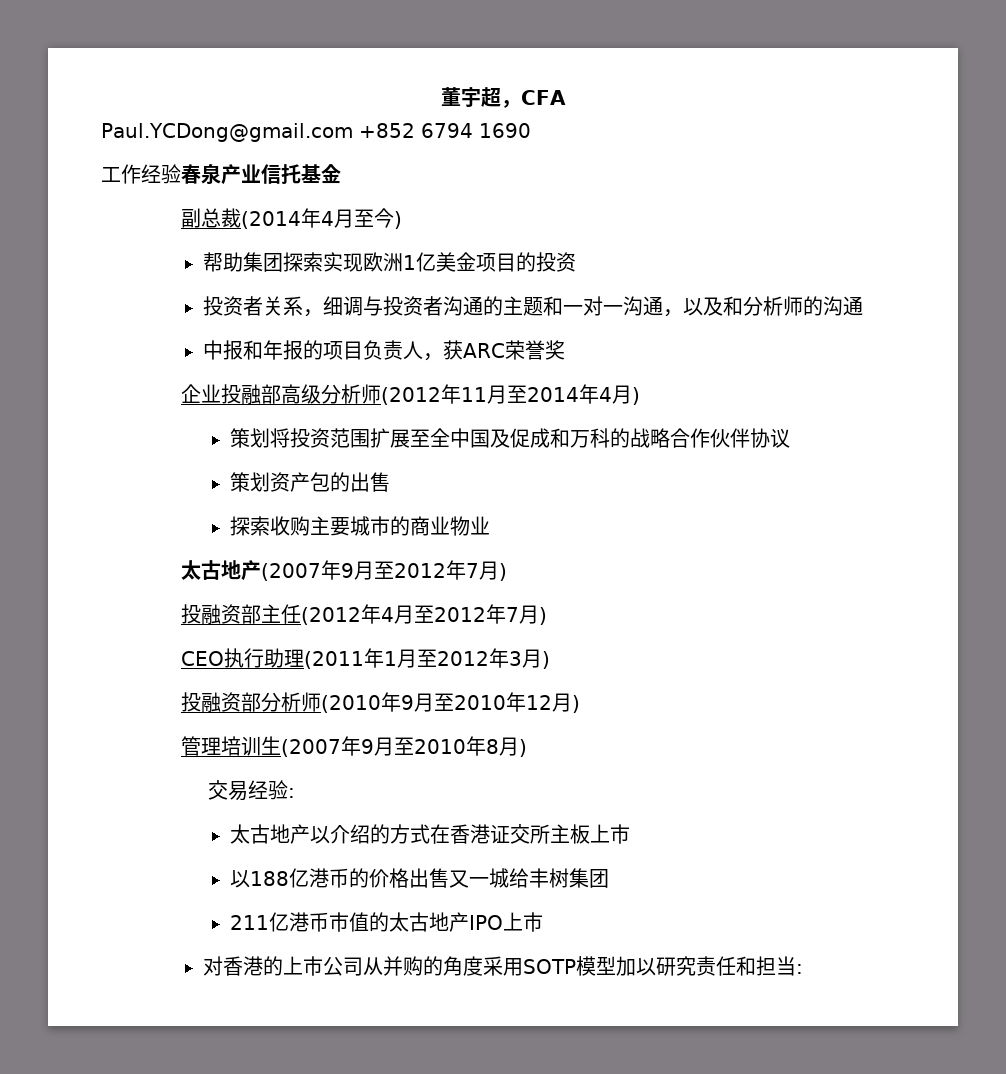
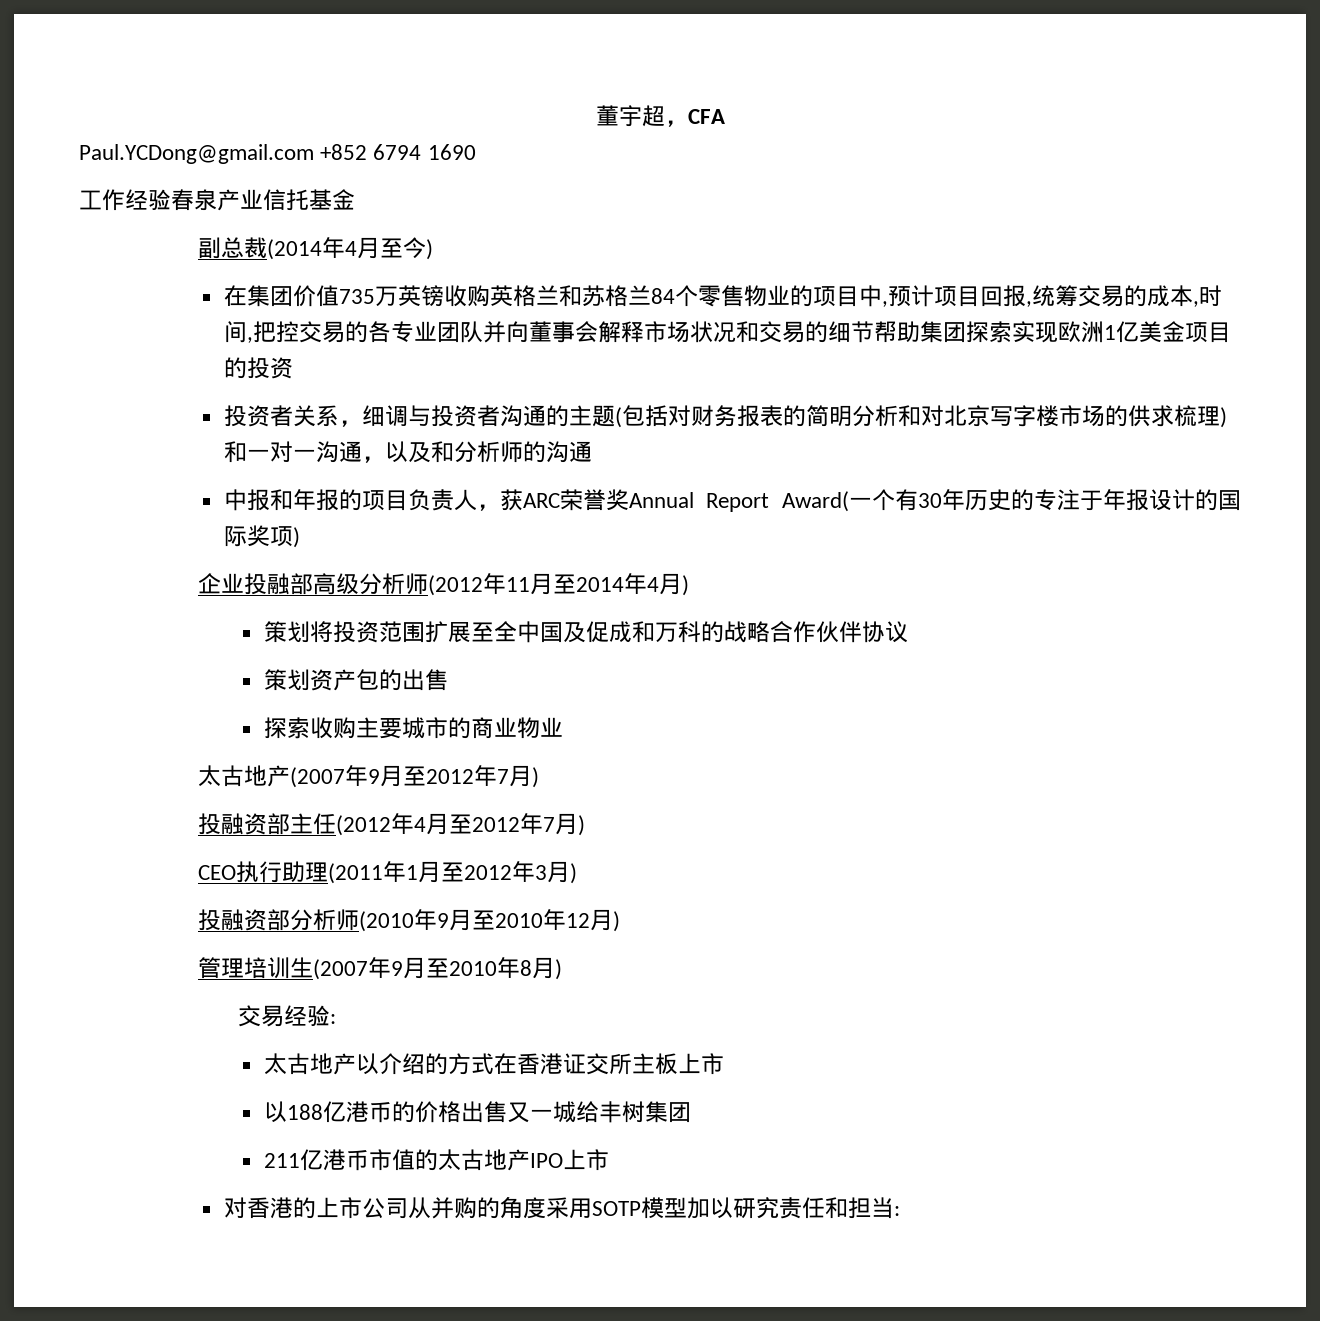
- 帮助集团探索实现欧洲1亿美金项目的投资
+ 在集团价值735万英镑收购英格兰和苏格兰84个零售物业的项目中,预计项目回报,统筹交易的成本,时间,把控交易的各专业团队并向董事会解释市场状况和交易的细节帮助集团探索实现欧洲1亿美金项目的投资
- 投资者关系，细调与投资者沟通的主题和一对一沟通，以及和分析师的沟通
+ 投资者关系，细调与投资者沟通的主题(包括对财务报表的简明分析和对北京写字楼市场的供求梳理)和一对一沟通，以及和分析师的沟通
- 中报和年报的项目负责人，获ARC荣誉奖
+ 中报和年报的项目负责人，获ARC荣誉奖Annual Report Award(一个有30年历史的专注于年报设计的国际奖项)

